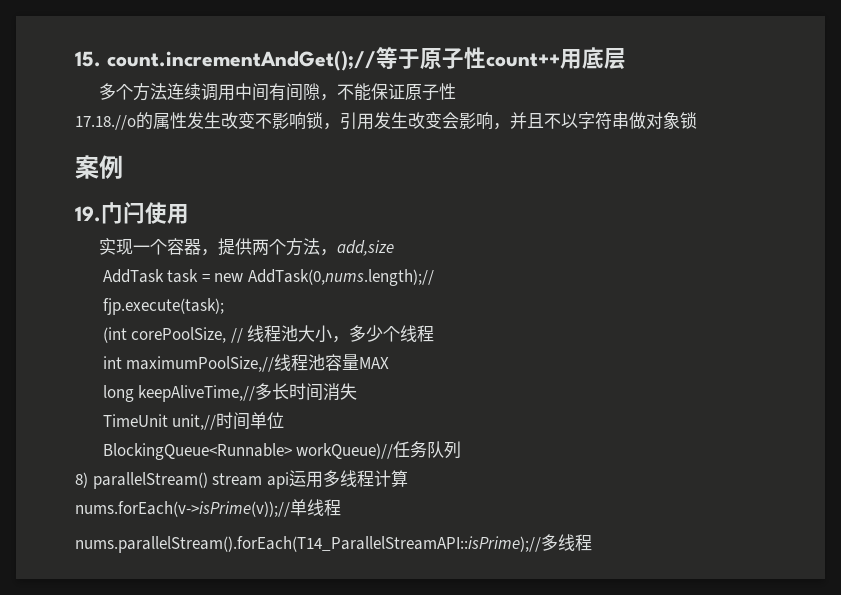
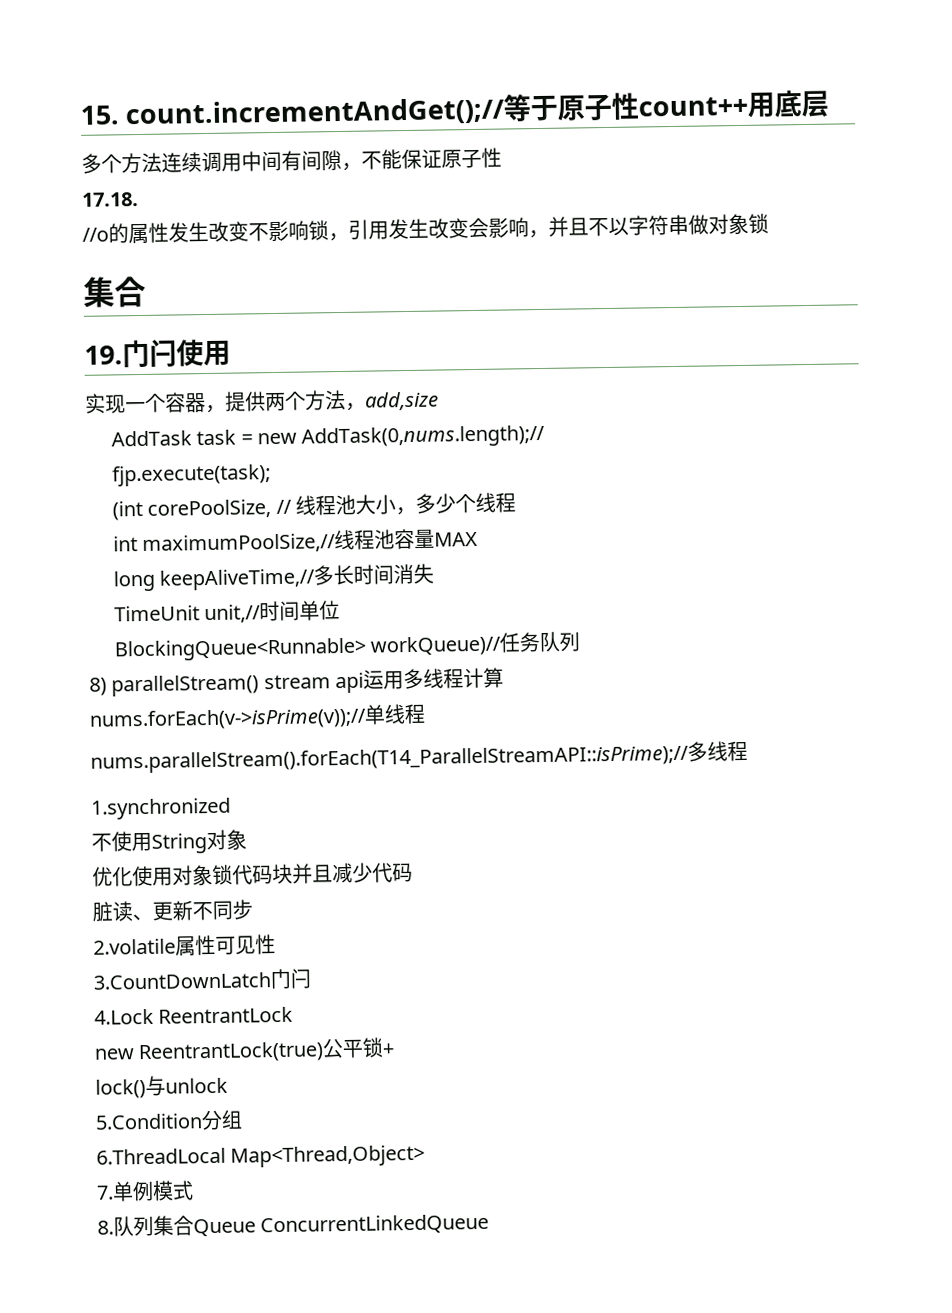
- 17.18.//o的属性发生改变不影响锁，引用发生改变会影响，并且不以字符串做对象锁
- 案例
+ 17.18.
+ //o的属性发生改变不影响锁，引用发生改变会影响，并且不以字符串做对象锁
+ 集合
+ 1.synchronized
+ 不使用String对象
+ 优化使用对象锁代码块并且减少代码
+ 脏读、更新不同步
+ 2.volatile属性可见性
+ 3.CountDownLatch门闩
+ 4.Lock ReentrantLock
+ new ReentrantLock(true)公平锁+
+ lock()与unlock
+ 5.Condition分组
+ 6.ThreadLocal Map<Thread,Object>
+ 7.单例模式
+ 8.队列集合Queue ConcurrentLinkedQueue

